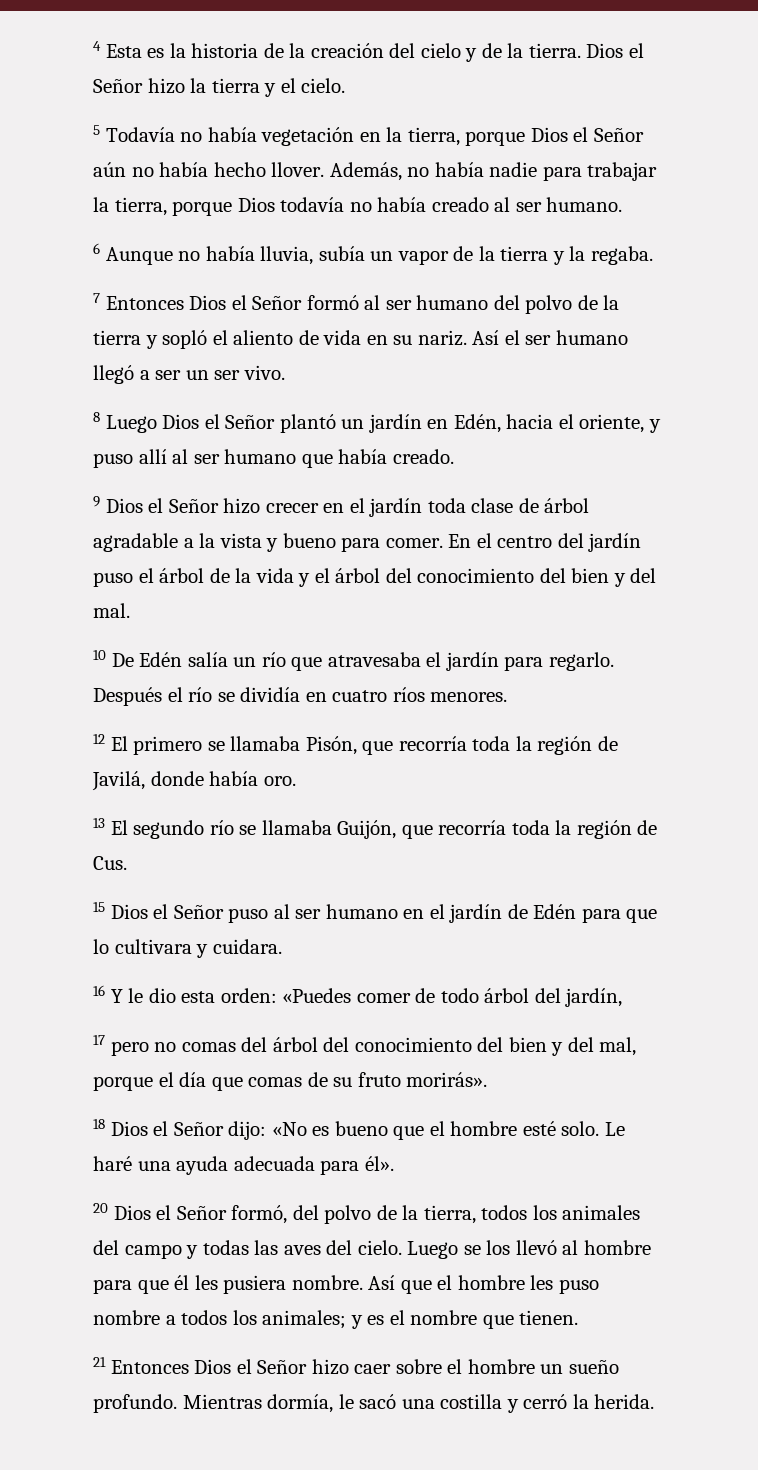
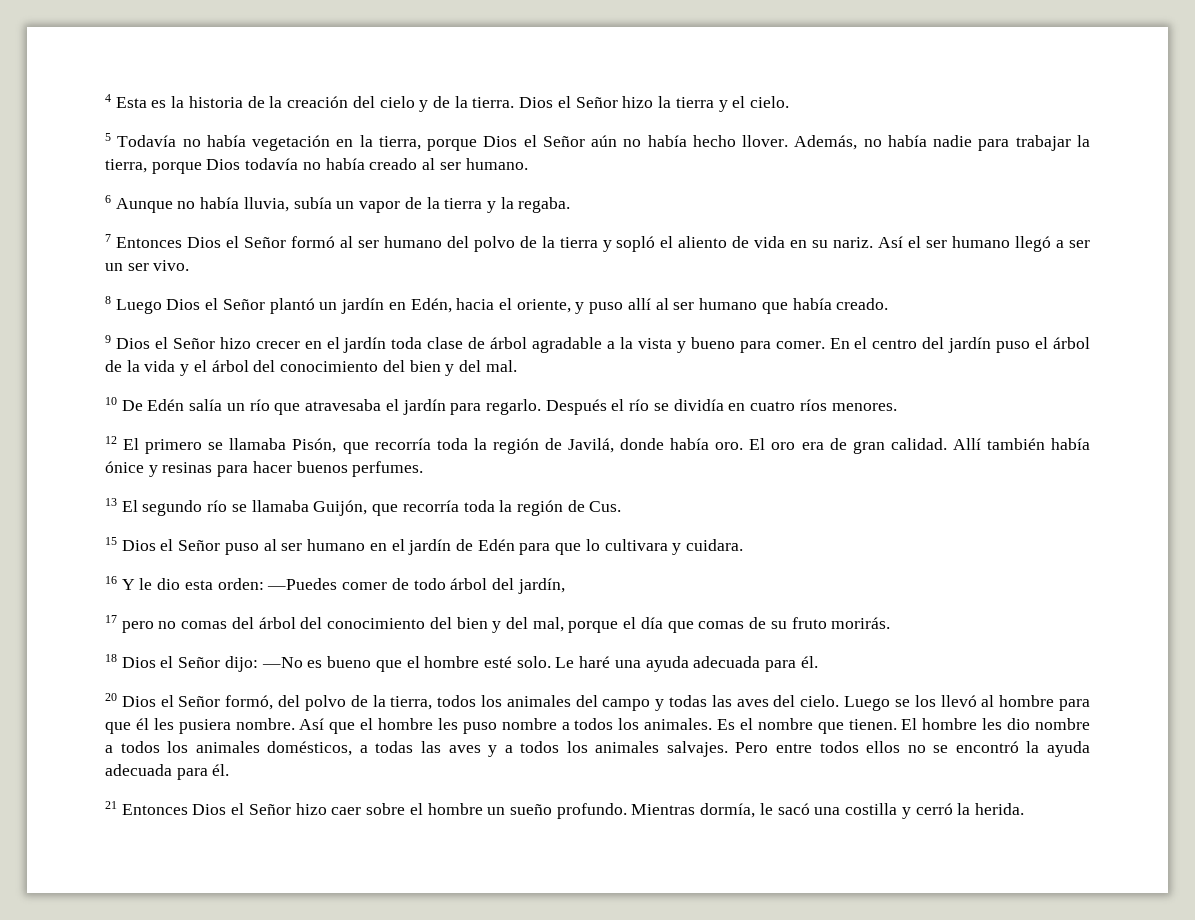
+ El oro era de gran calidad. Allí también había ónice y resinas para hacer buenos perfumes.
- 16 Y le dio esta orden: «Puedes comer de todo árbol del jardín,
+ 16 Y le dio esta orden: —Puedes comer de todo árbol del jardín,
- 17 pero no comas del árbol del conocimiento del bien y del mal, porque el día que comas de su fruto morirás».
+ 17 pero no comas del árbol del conocimiento del bien y del mal, porque el día que comas de su fruto morirás.
- 18 Dios el Señor dijo: «No es bueno que el hombre esté solo.
+ 18 Dios el Señor dijo: —No es bueno que el hombre esté solo.
- Le haré una ayuda adecuada para él».
+ Le haré una ayuda adecuada para él.
- Así que el hombre les puso nombre a todos los animales; y es el nombre que tienen.
+ Así que el hombre les puso nombre a todos los animales. Es el nombre que tienen. El hombre les dio nombre a todos los animales domésticos, a todas las aves y a todos los animales salvajes. Pero entre todos ellos no se encontró la ayuda adecuada para él.

